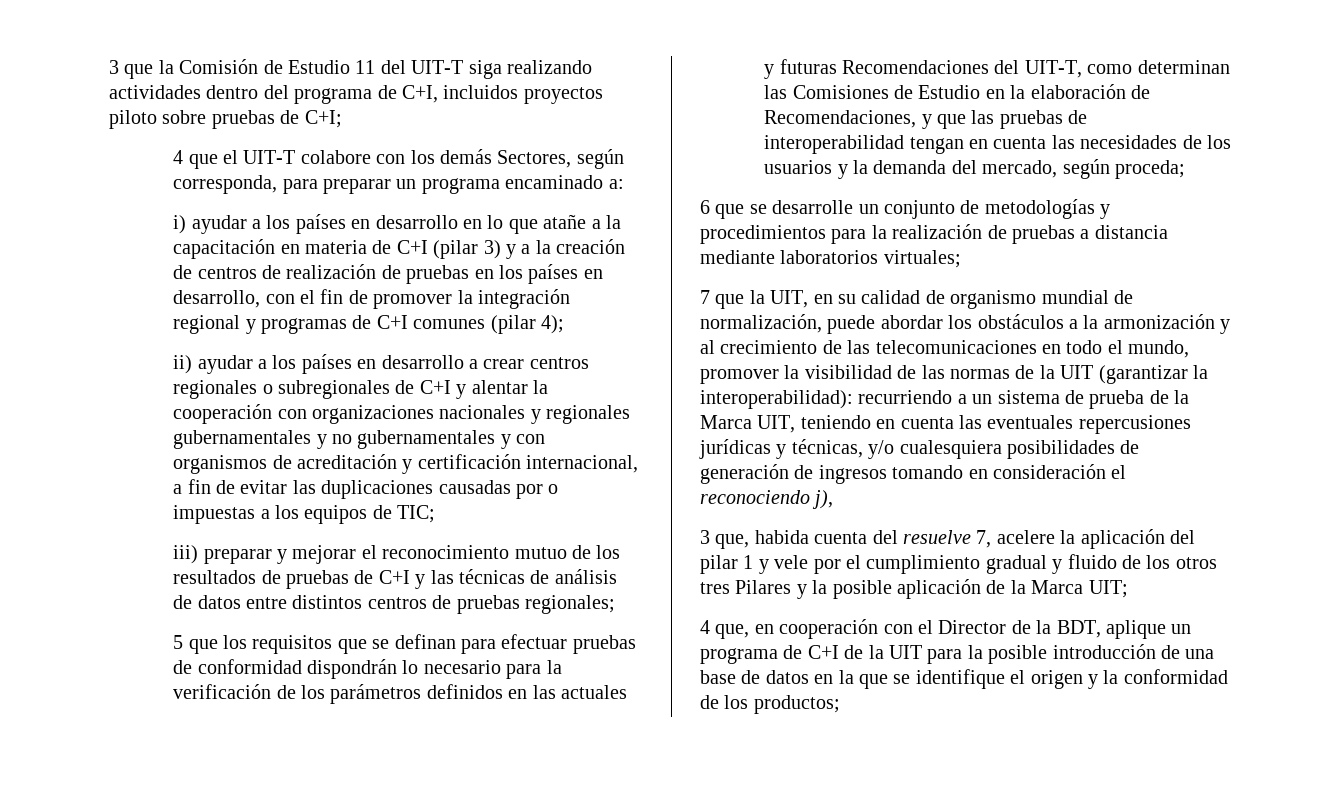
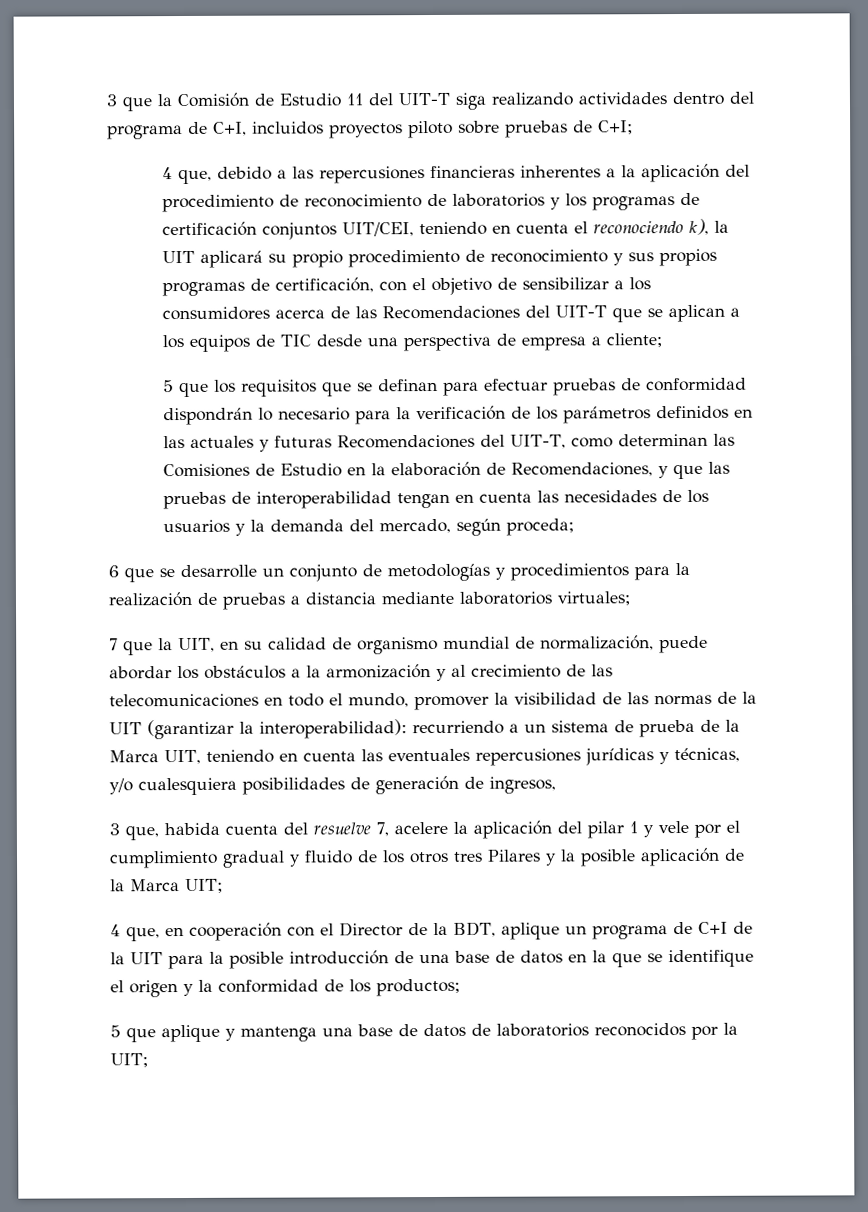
- 4 que el UIT-T colabore con los demás Sectores, según corresponda, para preparar un programa encaminado a:
- i) ayudar a los países en desarrollo en lo que atañe a la capacitación en materia de C+I (pilar 3) y a la creación de centros de realización de pruebas en los países en desarrollo, con el fin de promover la integración regional y programas de C+I comunes (pilar 4);
- ii) ayudar a los países en desarrollo a crear centros regionales o subregionales de C+I y alentar la cooperación con organizaciones nacionales y regionales gubernamentales y no gubernamentales y con organismos de acreditación y certificación internacional, a fin de evitar las duplicaciones causadas por o impuestas a los equipos de TIC;
- iii) preparar y mejorar el reconocimiento mutuo de los resultados de pruebas de C+I y las técnicas de análisis de datos entre distintos centros de pruebas regionales;
+ 4 que, debido a las repercusiones financieras inherentes a la aplicación del procedimiento de reconocimiento de laboratorios y los programas de certificación conjuntos UIT/CEI, teniendo en cuenta el reconociendo k), la UIT aplicará su propio procedimiento de reconocimiento y sus propios programas de certificación, con el objetivo de sensibilizar a los consumidores acerca de las Recomendaciones del UIT-T que se aplican a los equipos de TIC desde una perspectiva de empresa a cliente;
- recurriendo a un sistema de prueba de la Marca UIT, teniendo en cuenta las eventuales repercusiones jurídicas y técnicas, y/o cualesquiera posibilidades de generación de ingresos tomando en consideración el reconociendo j),
+ recurriendo a un sistema de prueba de la Marca UIT, teniendo en cuenta las eventuales repercusiones jurídicas y técnicas, y/o cualesquiera posibilidades de generación de ingresos,
+ 5 que aplique y mantenga una base de datos de laboratorios reconocidos por la UIT;

